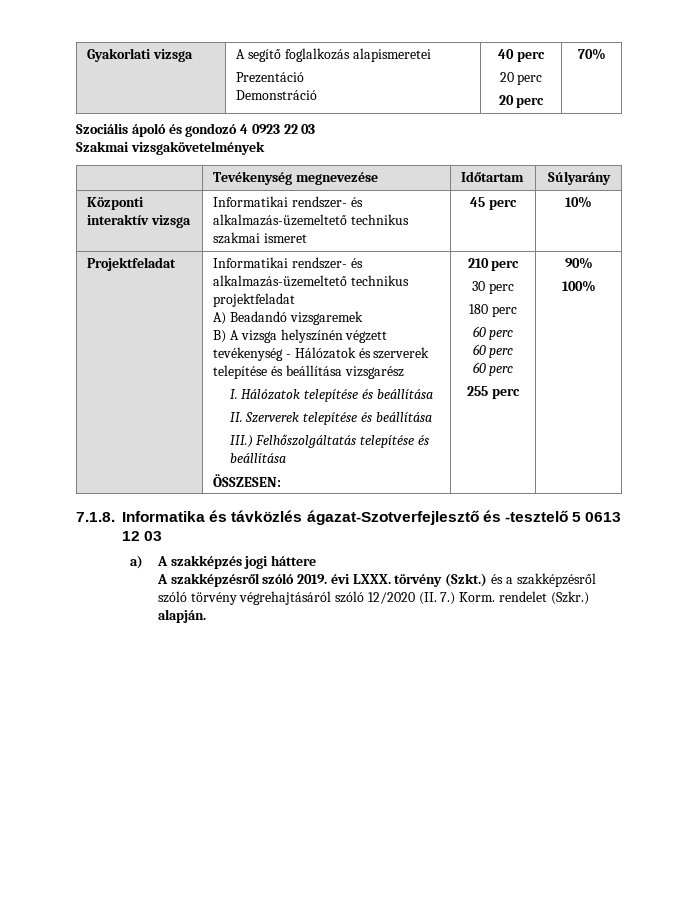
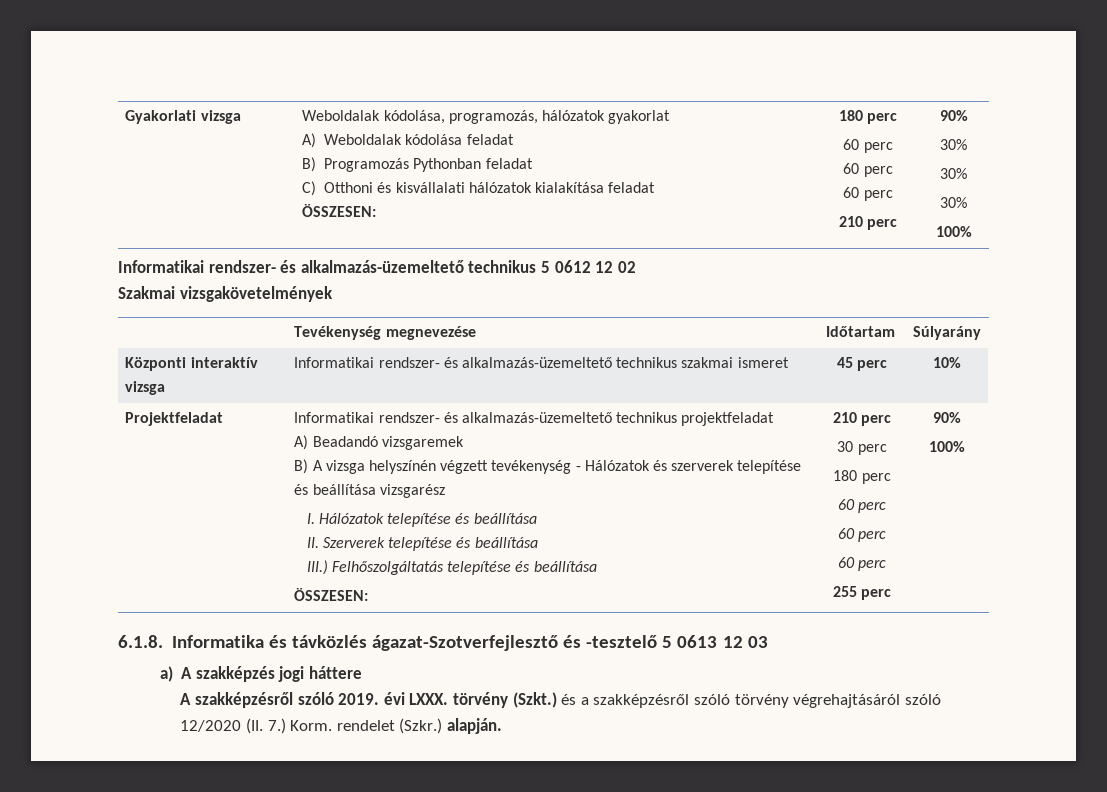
- Gyakorlati vizsga | A segítő foglalkozás alapismeretei
- Prezentáció
- Demonstráció | 40 perc
- 20 perc
- 20 perc | 70%
- Szociális ápoló és gondozó 4 0923 22 03
+ Gyakorlati vizsga | Weboldalak kódolása, programozás, hálózatok gyakorlat
+ A) Weboldalak kódolása feladat
+ B) Programozás Pythonban feladat
+ C) Otthoni és kisvállalati hálózatok kialakítása feladat
+ ÖSSZESEN: | 180 perc
+ 60 perc
+ 60 perc
+ 60 perc
+ 210 perc | 90%
+ 30%
+ 30%
+ 30%
+ 100%
+ Informatikai rendszer- és alkalmazás-üzemeltető technikus 5 0612 12 02
- 7.1.8. Informatika és távközlés ágazat-Szotverfejlesztő és -tesztelő 5 0613 12 03
+ 6.1.8. Informatika és távközlés ágazat-Szotverfejlesztő és -tesztelő 5 0613 12 03

